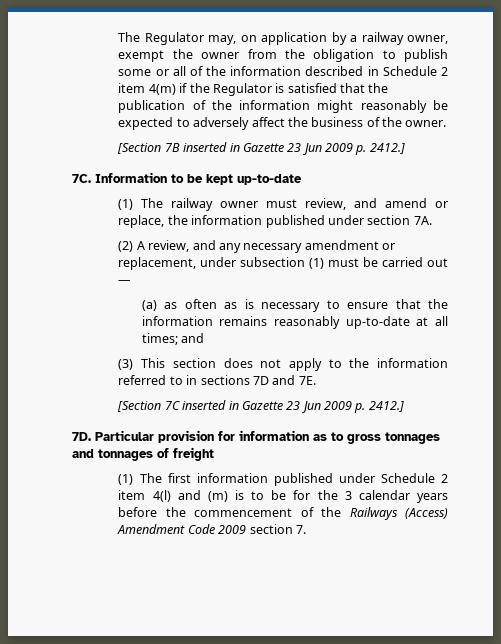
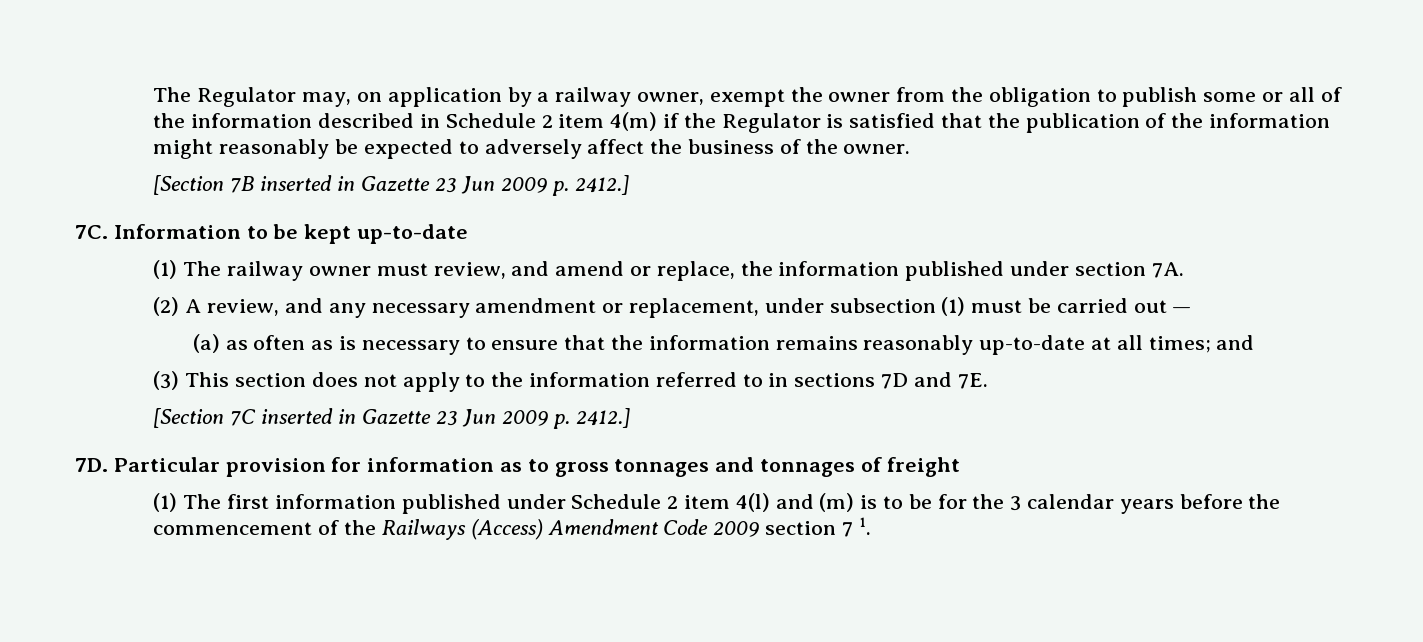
- (1) The first information published under Schedule 2 item 4(l) and (m) is to be for the 3 calendar years before the commencement of the Railways (Access) Amendment Code 2009 section 7.
+ (1) The first information published under Schedule 2 item 4(l) and (m) is to be for the 3 calendar years before the commencement of the Railways (Access) Amendment Code 2009 section 7 1.

